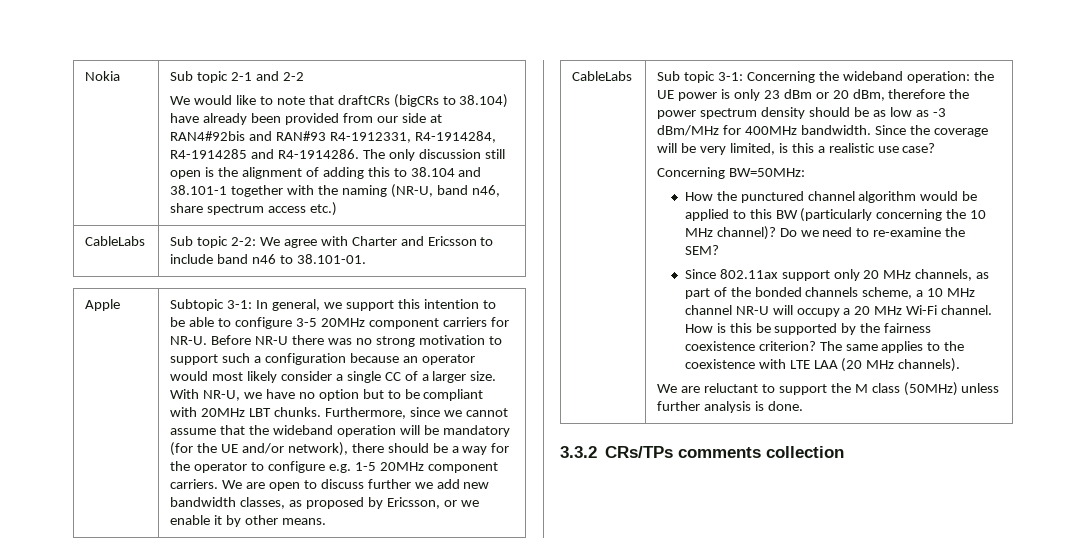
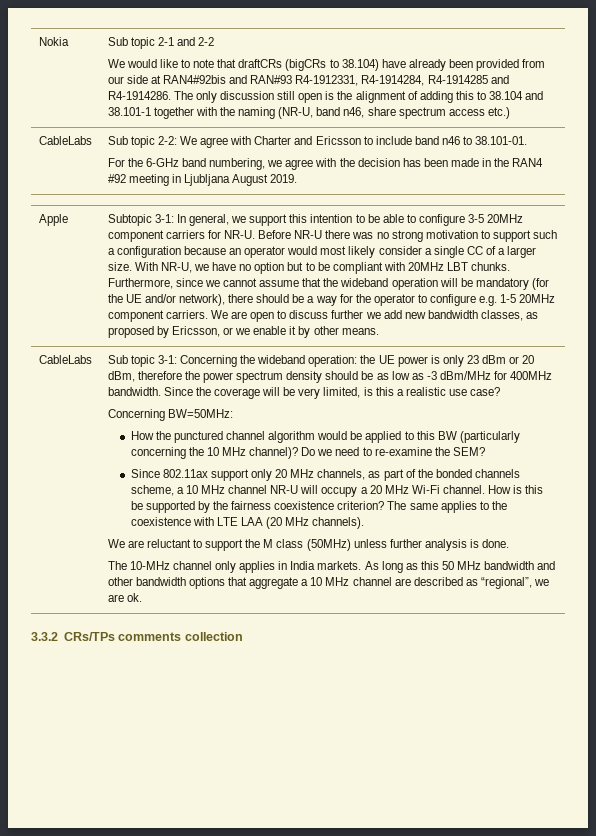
  CableLabs | Sub topic 2-2: We agree with Charter and Ericsson to include band n46 to 38.101-01.
+ For the 6-GHz band numbering, we agree with the decision has been made in the RAN4 #92 meeting in Ljubljana August 2019.
+ The 10-MHz channel only applies in India markets. As long as this 50 MHz bandwidth and other bandwidth options that aggregate a 10 MHz channel are described as “regional”, we are ok.

